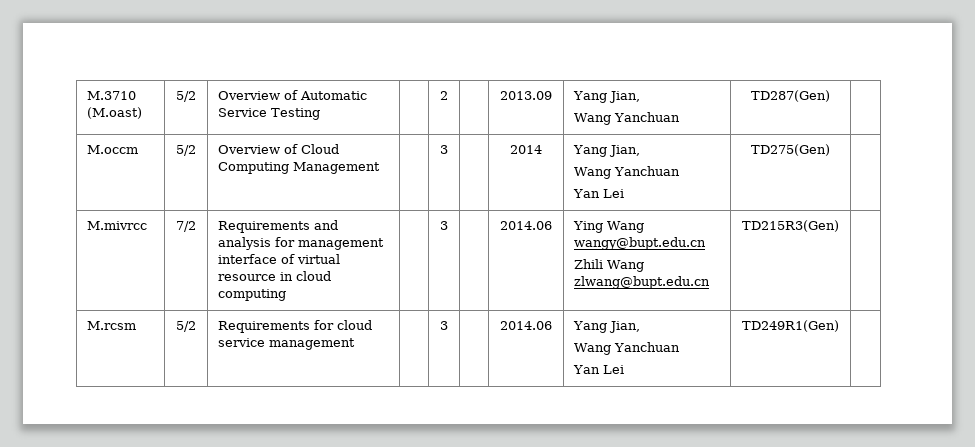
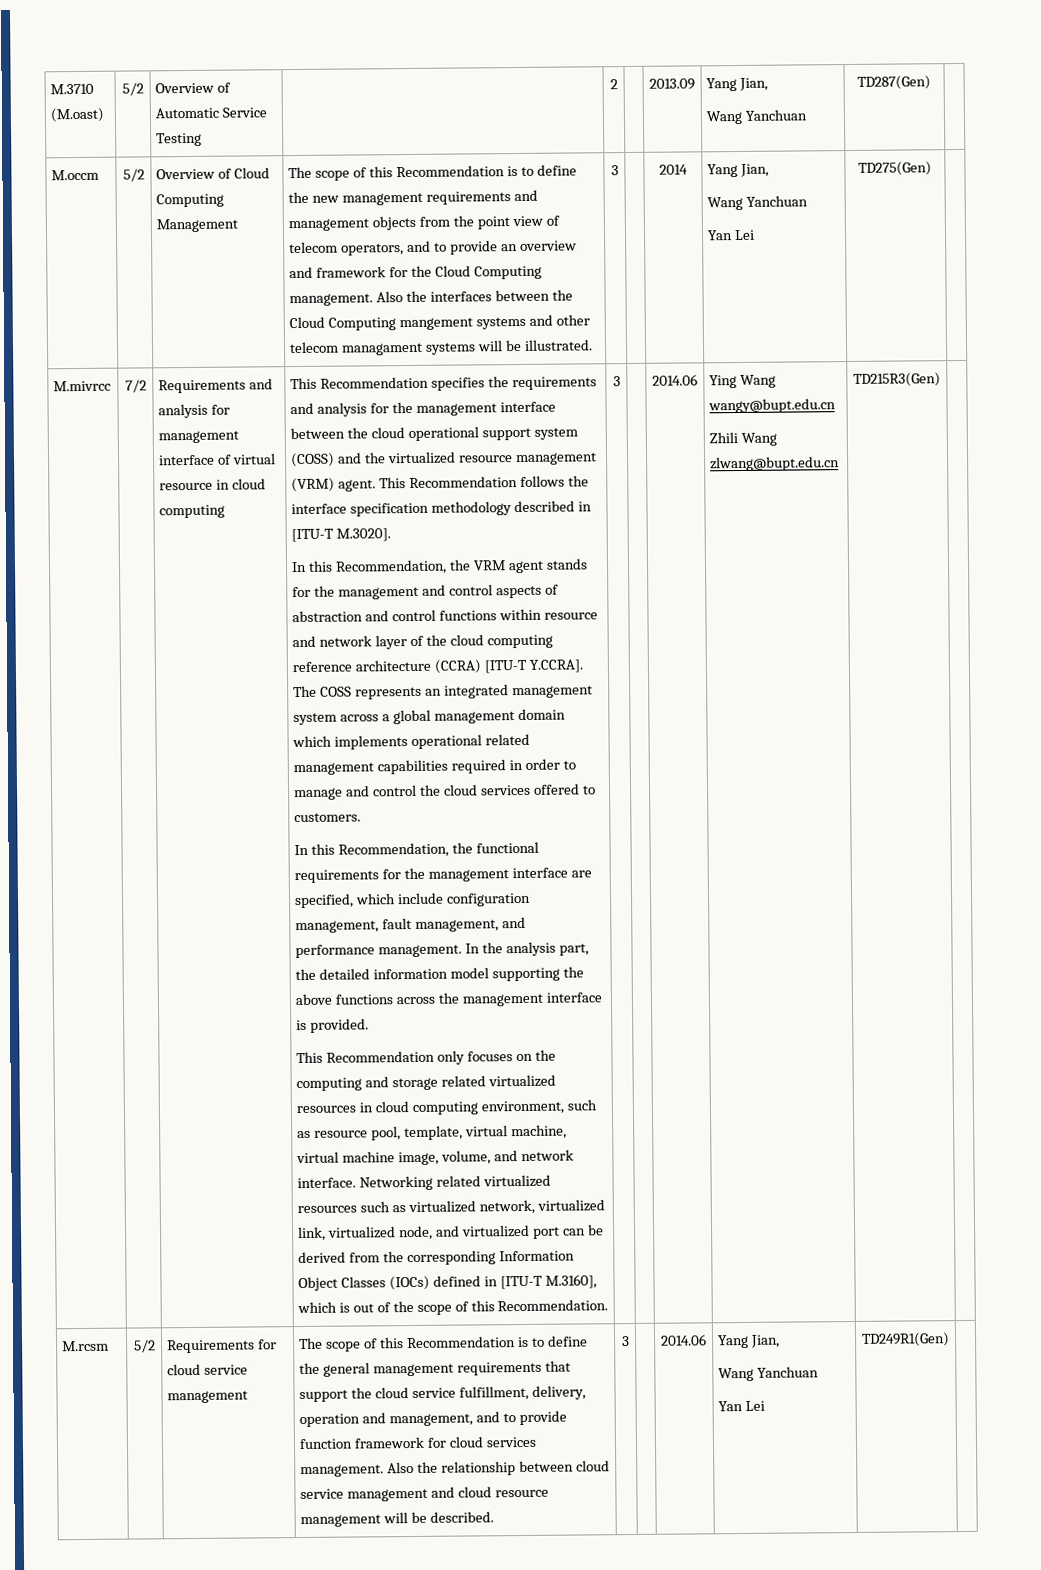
+ The scope of this Recommendation is to define the new management requirements and management objects from the point view of telecom operators, and to provide an overview and framework for the Cloud Computing management. Also the interfaces between the Cloud Computing mangement systems and other telecom managament systems will be illustrated.
+ This Recommendation specifies the requirements and analysis for the management interface between the cloud operational support system (COSS) and the virtualized resource management (VRM) agent. This Recommendation follows the interface specification methodology described in [ITU-T M.3020].
+ In this Recommendation, the VRM agent stands for the management and control aspects of abstraction and control functions within resource and network layer of the cloud computing reference architecture (CCRA) [ITU-T Y.CCRA]. The COSS represents an integrated management system across a global management domain which implements operational related management capabilities required in order to manage and control the cloud services offered to customers.
+ In this Recommendation, the functional requirements for the management interface are specified, which include configuration management, fault management, and performance management. In the analysis part, the detailed information model supporting the above functions across the management interface is provided.
+ This Recommendation only focuses on the computing and storage related virtualized resources in cloud computing environment, such as resource pool, template, virtual machine, virtual machine image, volume, and network interface. Networking related virtualized resources such as virtualized network, virtualized link, virtualized node, and virtualized port can be derived from the corresponding Information Object Classes (IOCs) defined in [ITU-T M.3160], which is out of the scope of this Recommendation.
+ The scope of this Recommendation is to define the general management requirements that support the cloud service fulfillment, delivery, operation and management, and to provide function framework for cloud services management. Also the relationship between cloud service management and cloud resource management will be described.

